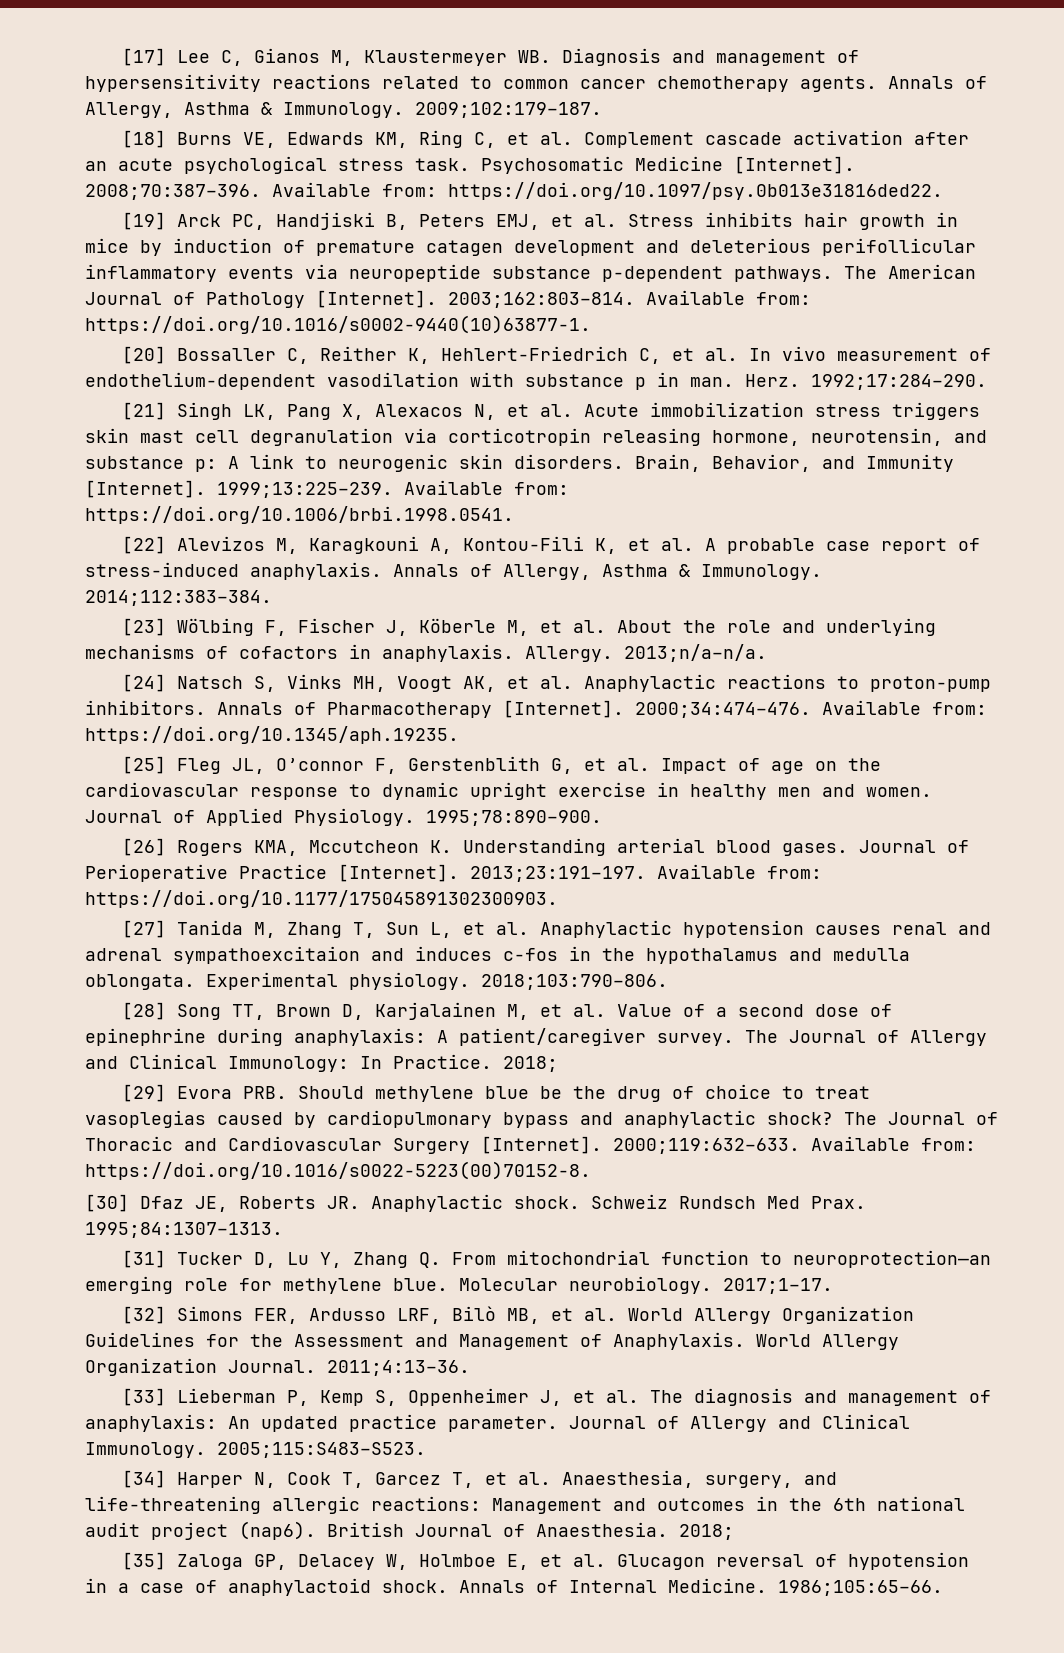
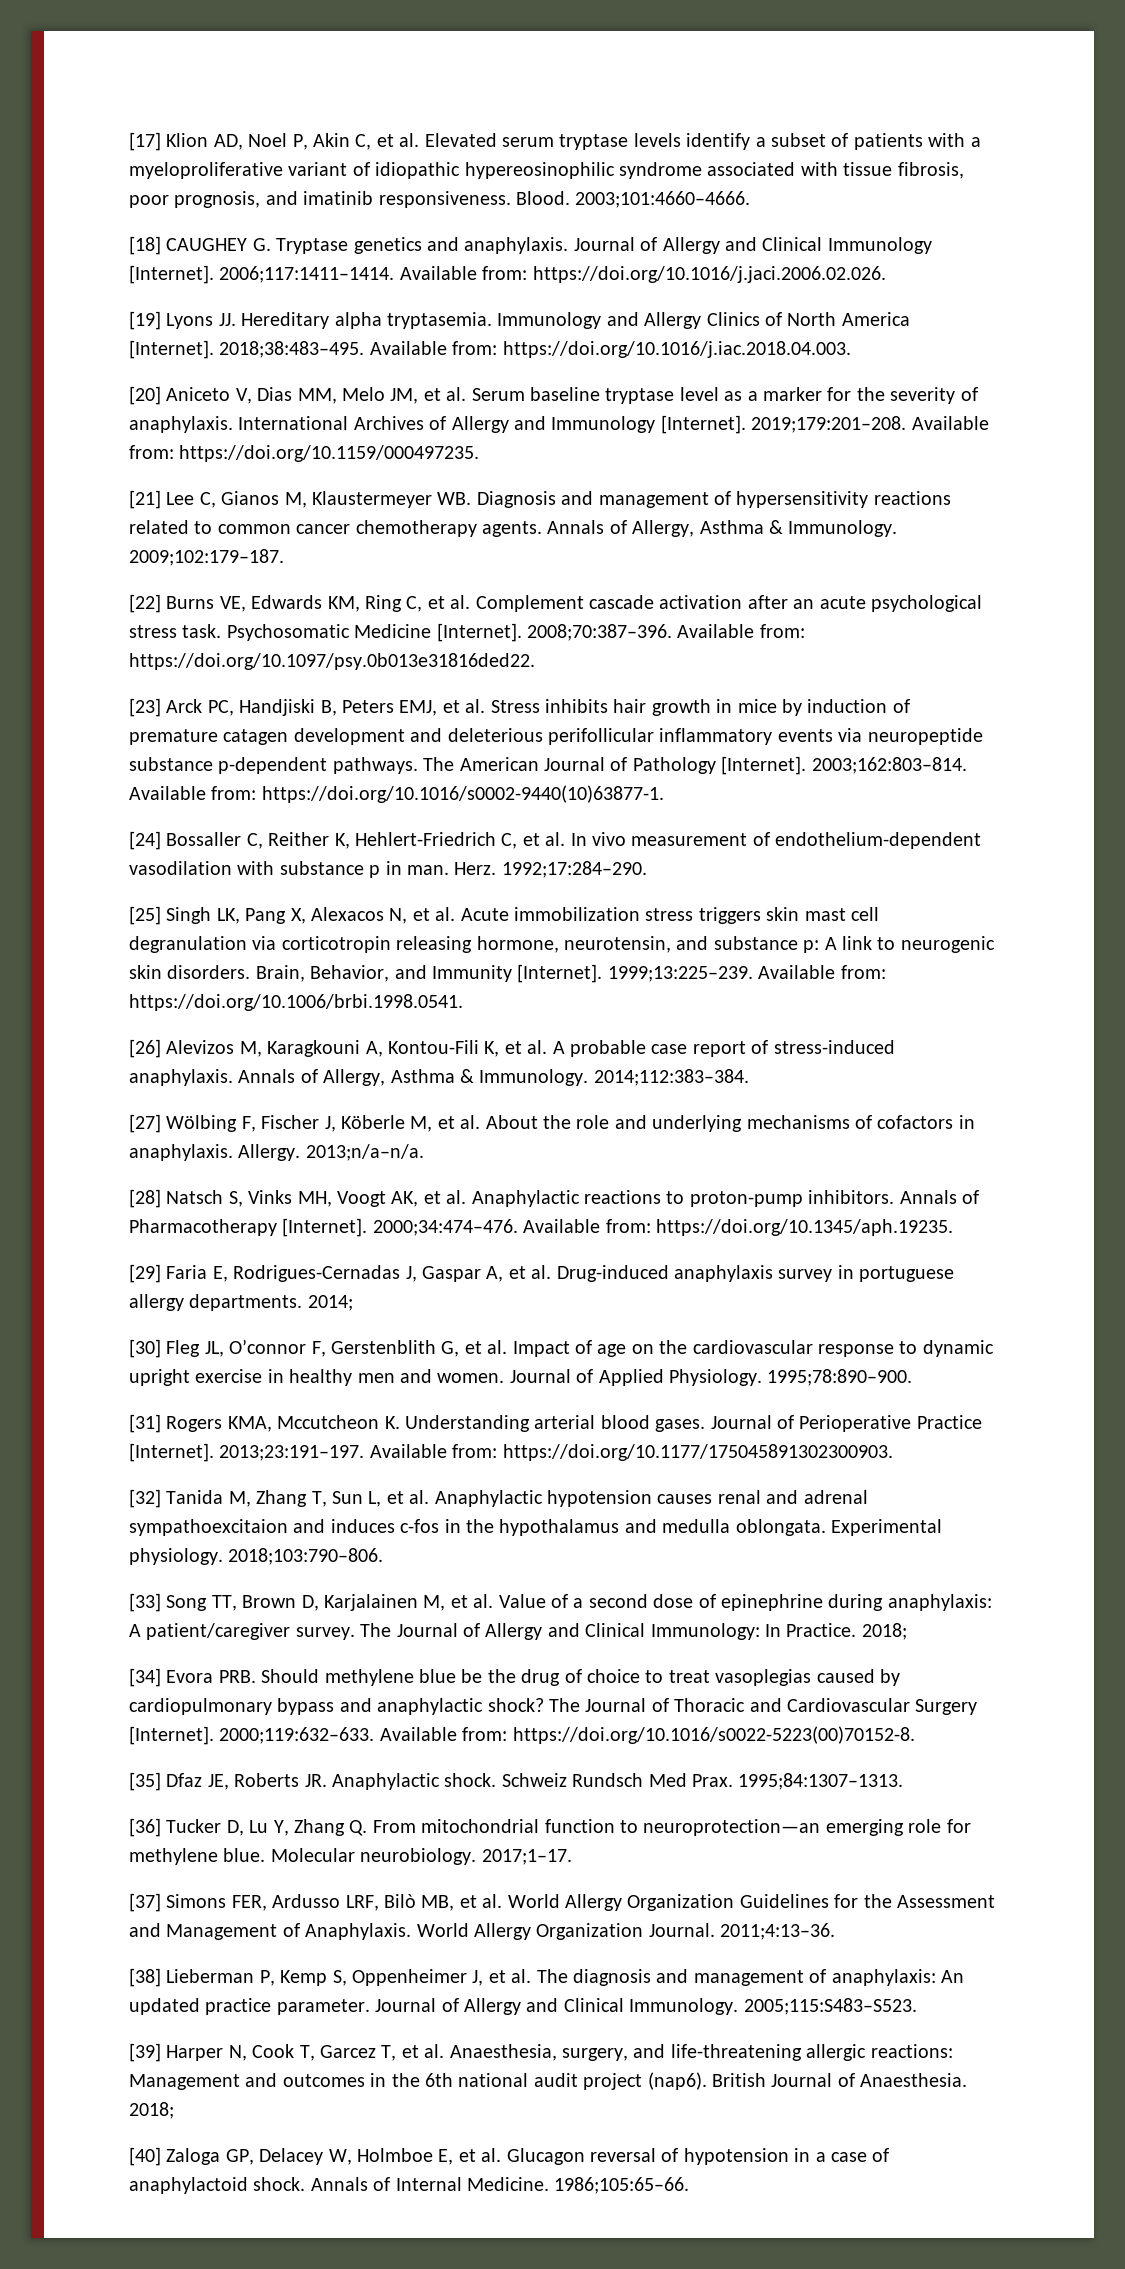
- [17] Lee C, Gianos M, Klaustermeyer WB. Diagnosis and management of hypersensitivity reactions related to common cancer chemotherapy agents.
+ [17] Klion AD, Noel P, Akin C, et al. Elevated serum tryptase levels identify a subset of patients with a myeloproliferative variant of idiopathic hypereosinophilic syndrome associated with tissue fibrosis, poor prognosis, and imatinib responsiveness. Blood. 2003;101:4660–4666.
+ [18] CAUGHEY G. Tryptase genetics and anaphylaxis. Journal of Allergy and Clinical Immunology [Internet]. 2006;117:1411–1414. Available from: https://doi.org/10.1016/j.jaci.2006.02.026.
+ [19] Lyons JJ. Hereditary alpha tryptasemia. Immunology and Allergy Clinics of North America [Internet]. 2018;38:483–495. Available from: https://doi.org/10.1016/j.iac.2018.04.003.
+ [20] Aniceto V, Dias MM, Melo JM, et al. Serum baseline tryptase level as a marker for the severity of anaphylaxis. International Archives of Allergy and Immunology [Internet]. 2019;179:201–208. Available from: https://doi.org/10.1159/000497235.
+ [21] Lee C, Gianos M, Klaustermeyer WB. Diagnosis and management of hypersensitivity reactions related to common cancer chemotherapy agents.
- [18] Burns VE, Edwards KM, Ring C, et al. Complement cascade activation after an acute psychological stress task.
+ [22] Burns VE, Edwards KM, Ring C, et al. Complement cascade activation after an acute psychological stress task.
- [19] Arck PC, Handjiski B, Peters EMJ, et al. Stress inhibits hair growth in mice by induction of premature catagen development and deleterious perifollicular inflammatory events via neuropeptide substance p-dependent pathways.
+ [23] Arck PC, Handjiski B, Peters EMJ, et al. Stress inhibits hair growth in mice by induction of premature catagen development and deleterious perifollicular inflammatory events via neuropeptide substance p-dependent pathways.
- [20] Bossaller C, Reither K, Hehlert-Friedrich C, et al. In vivo measurement of endothelium-dependent vasodilation with substance p in man.
+ [24] Bossaller C, Reither K, Hehlert-Friedrich C, et al. In vivo measurement of endothelium-dependent vasodilation with substance p in man.
- [21] Singh LK, Pang X, Alexacos N, et al. Acute immobilization stress triggers skin mast cell degranulation via corticotropin releasing hormone, neurotensin, and substance p: A link to neurogenic skin disorders.
+ [25] Singh LK, Pang X, Alexacos N, et al. Acute immobilization stress triggers skin mast cell degranulation via corticotropin releasing hormone, neurotensin, and substance p: A link to neurogenic skin disorders.
- [22] Alevizos M, Karagkouni A, Kontou-Fili K, et al. A probable case report of stress-induced anaphylaxis.
+ [26] Alevizos M, Karagkouni A, Kontou-Fili K, et al. A probable case report of stress-induced anaphylaxis.
- [23] Wölbing F, Fischer J, Köberle M, et al. About the role and underlying mechanisms of cofactors in anaphylaxis.
+ [27] Wölbing F, Fischer J, Köberle M, et al. About the role and underlying mechanisms of cofactors in anaphylaxis.
- [24] Natsch S, Vinks MH, Voogt AK, et al. Anaphylactic reactions to proton-pump inhibitors.
+ [28] Natsch S, Vinks MH, Voogt AK, et al. Anaphylactic reactions to proton-pump inhibitors.
- [25] Fleg JL, O’connor F, Gerstenblith G, et al. Impact of age on the cardiovascular response to dynamic upright exercise in healthy men and women.
+ [29] Faria E, Rodrigues-Cernadas J, Gaspar A, et al. Drug-induced anaphylaxis survey in portuguese allergy departments. 2014;
+ [30] Fleg JL, O’connor F, Gerstenblith G, et al. Impact of age on the cardiovascular response to dynamic upright exercise in healthy men and women.
- [26] Rogers KMA, Mccutcheon K. Understanding arterial blood gases.
+ [31] Rogers KMA, Mccutcheon K. Understanding arterial blood gases.
- [27] Tanida M, Zhang T, Sun L, et al. Anaphylactic hypotension causes renal and adrenal sympathoexcitaion and induces c-fos in the hypothalamus and medulla oblongata.
+ [32] Tanida M, Zhang T, Sun L, et al. Anaphylactic hypotension causes renal and adrenal sympathoexcitaion and induces c-fos in the hypothalamus and medulla oblongata.
- [28] Song TT, Brown D, Karjalainen M, et al. Value of a second dose of epinephrine during anaphylaxis: A patient/caregiver survey.
+ [33] Song TT, Brown D, Karjalainen M, et al. Value of a second dose of epinephrine during anaphylaxis: A patient/caregiver survey.
- [29] Evora PRB. Should methylene blue be the drug of choice to treat vasoplegias caused by cardiopulmonary bypass and anaphylactic shock?
+ [34] Evora PRB. Should methylene blue be the drug of choice to treat vasoplegias caused by cardiopulmonary bypass and anaphylactic shock?
- [30] Dfaz JE, Roberts JR. Anaphylactic shock.
+ [35] Dfaz JE, Roberts JR. Anaphylactic shock.
- [31] Tucker D, Lu Y, Zhang Q. From mitochondrial function to neuroprotection—an emerging role for methylene blue.
+ [36] Tucker D, Lu Y, Zhang Q. From mitochondrial function to neuroprotection—an emerging role for methylene blue.
- [32] Simons FER, Ardusso LRF, Bilò MB, et al. World Allergy Organization Guidelines for the Assessment and Management of Anaphylaxis.
+ [37] Simons FER, Ardusso LRF, Bilò MB, et al. World Allergy Organization Guidelines for the Assessment and Management of Anaphylaxis.
- [33] Lieberman P, Kemp S, Oppenheimer J, et al. The diagnosis and management of anaphylaxis: An updated practice parameter.
+ [38] Lieberman P, Kemp S, Oppenheimer J, et al. The diagnosis and management of anaphylaxis: An updated practice parameter.
- [34] Harper N, Cook T, Garcez T, et al. Anaesthesia, surgery, and life-threatening allergic reactions: Management and outcomes in the 6th national audit project (nap6).
+ [39] Harper N, Cook T, Garcez T, et al. Anaesthesia, surgery, and life-threatening allergic reactions: Management and outcomes in the 6th national audit project (nap6).
- [35] Zaloga GP, Delacey W, Holmboe E, et al. Glucagon reversal of hypotension in a case of anaphylactoid shock.
+ [40] Zaloga GP, Delacey W, Holmboe E, et al. Glucagon reversal of hypotension in a case of anaphylactoid shock.

